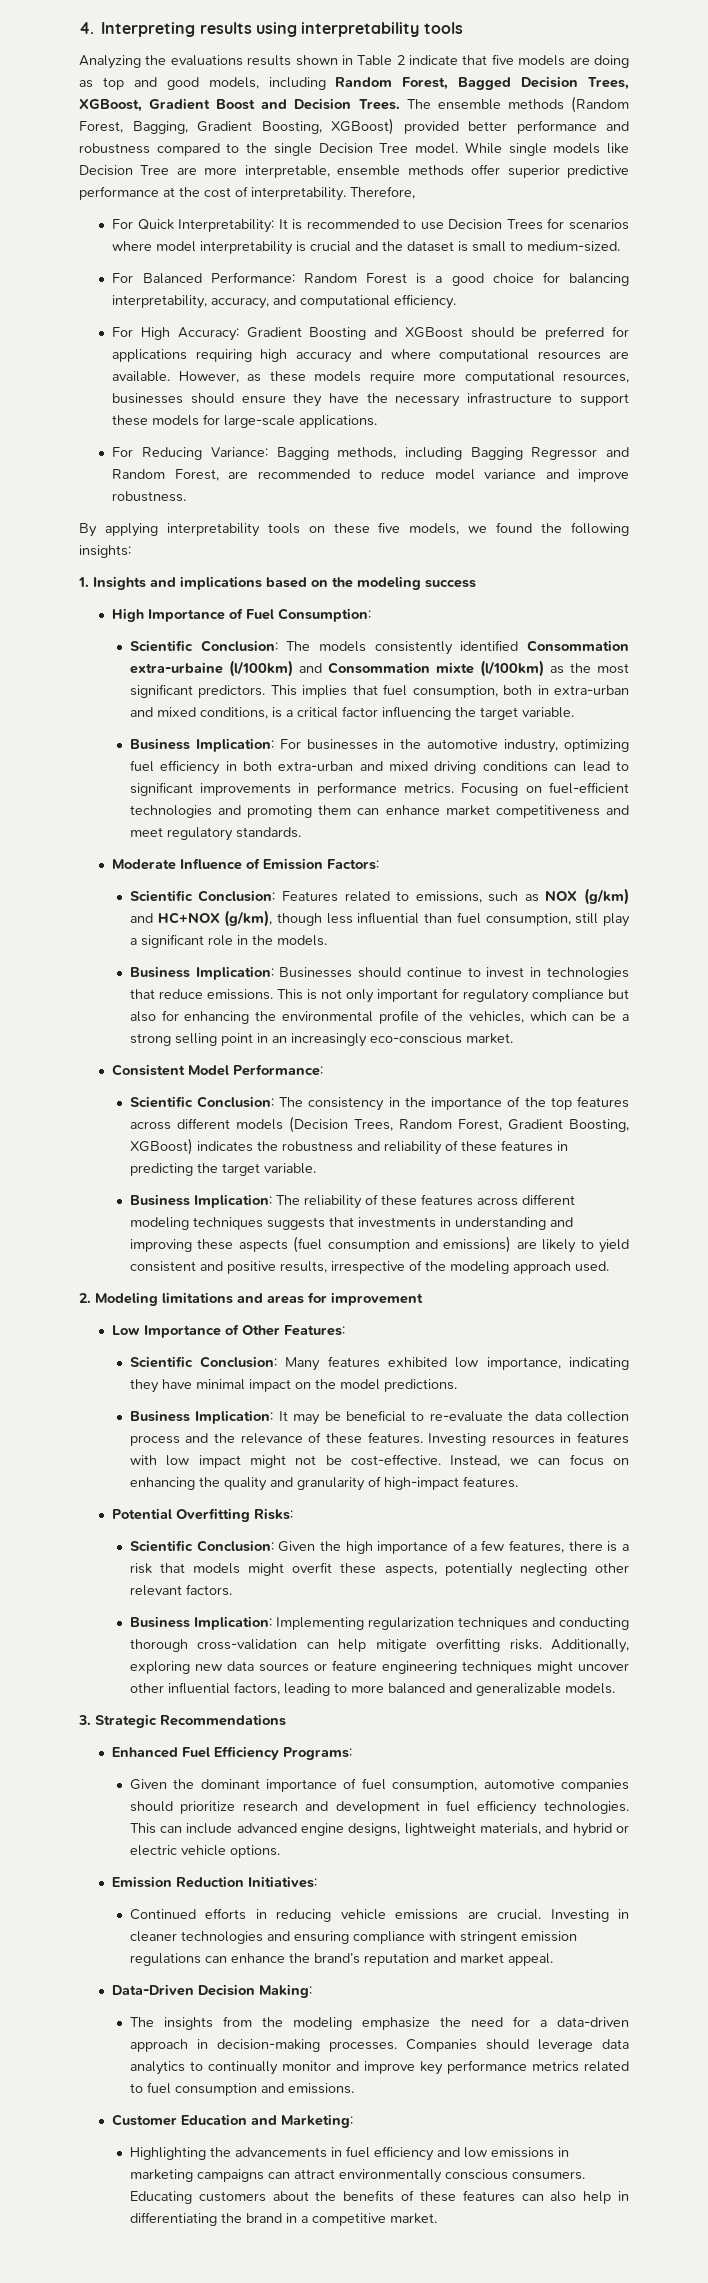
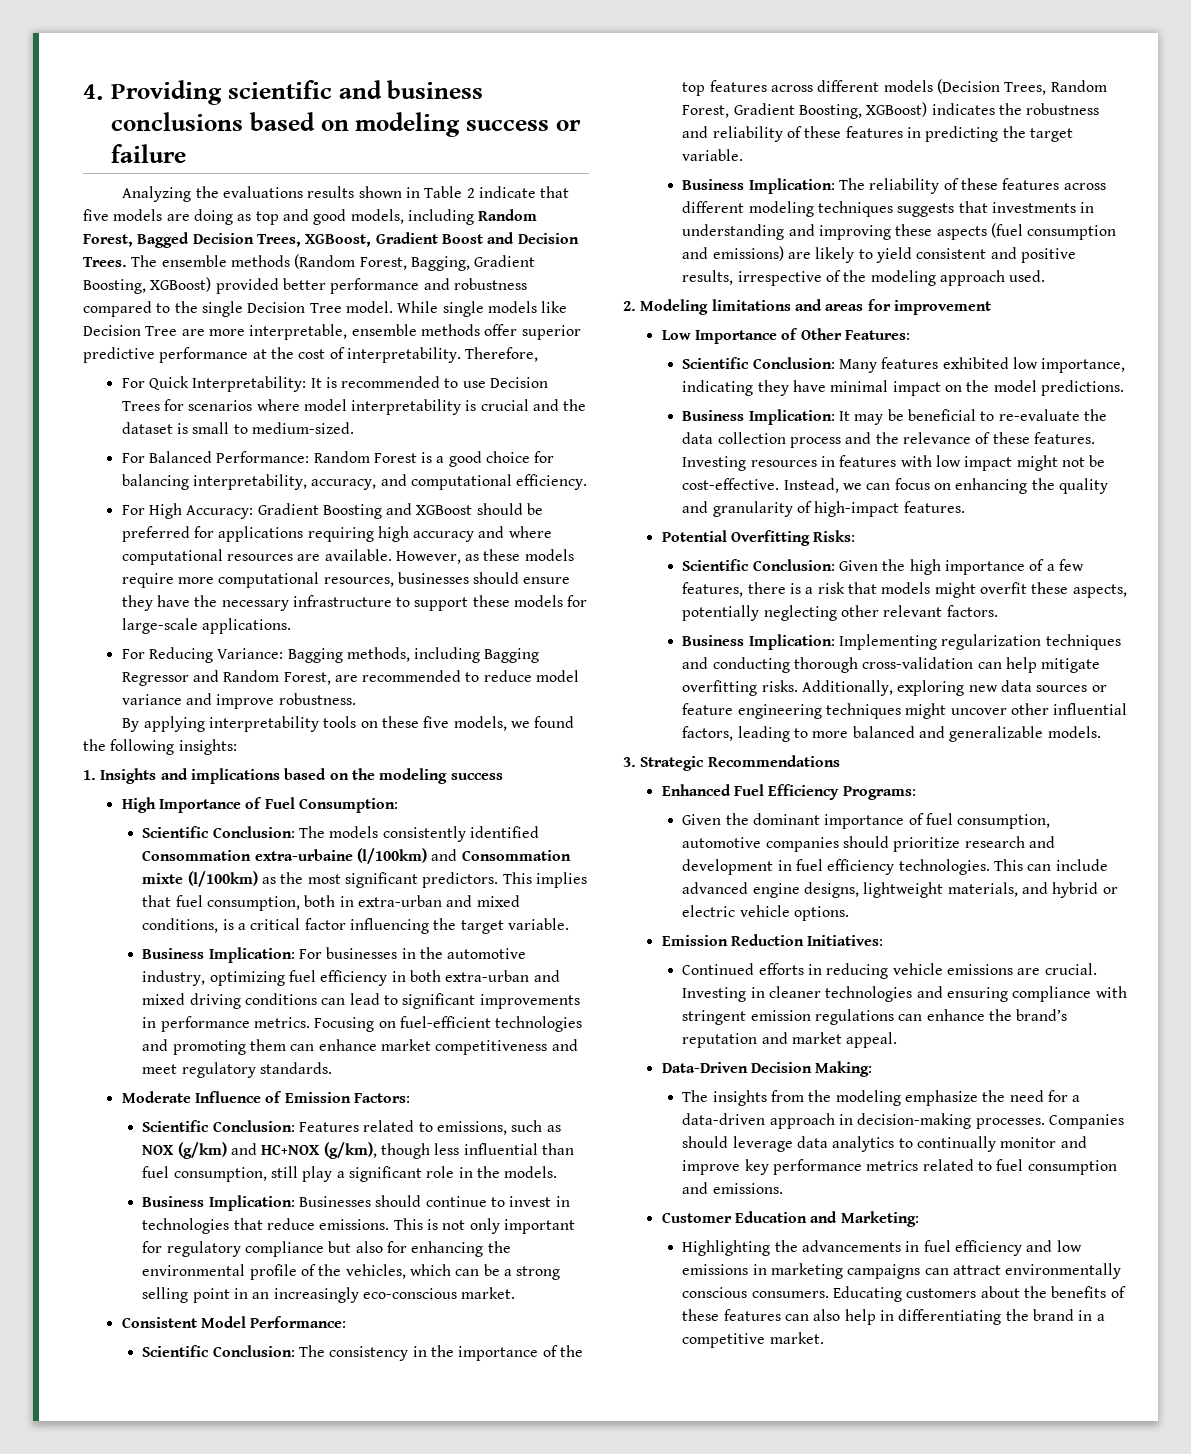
- 4. Interpreting results using interpretability tools
+ 4. Providing scientific and business conclusions based on modeling success or failure

